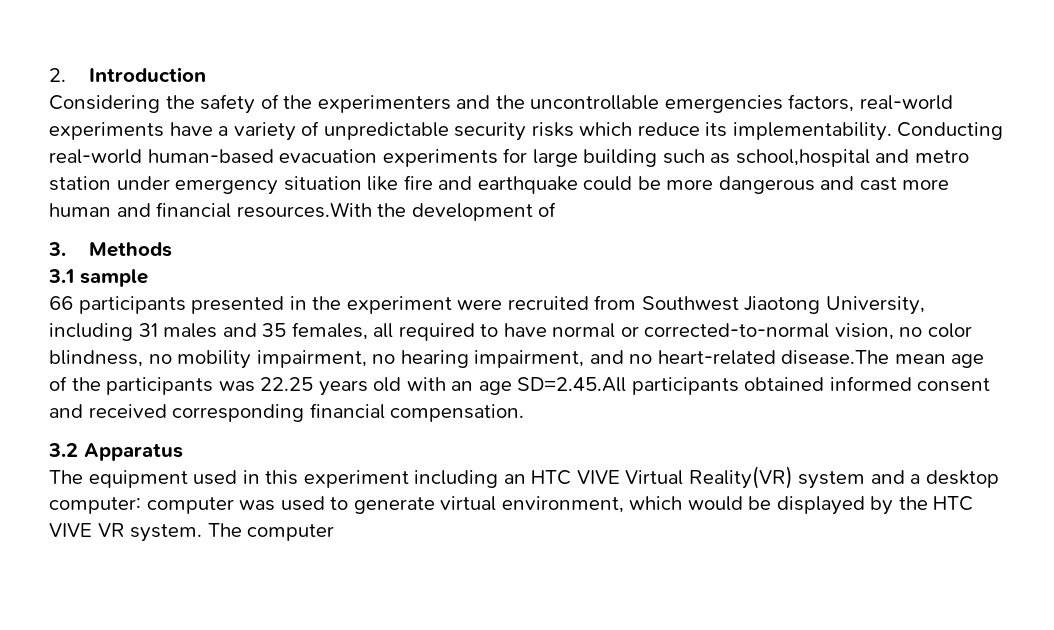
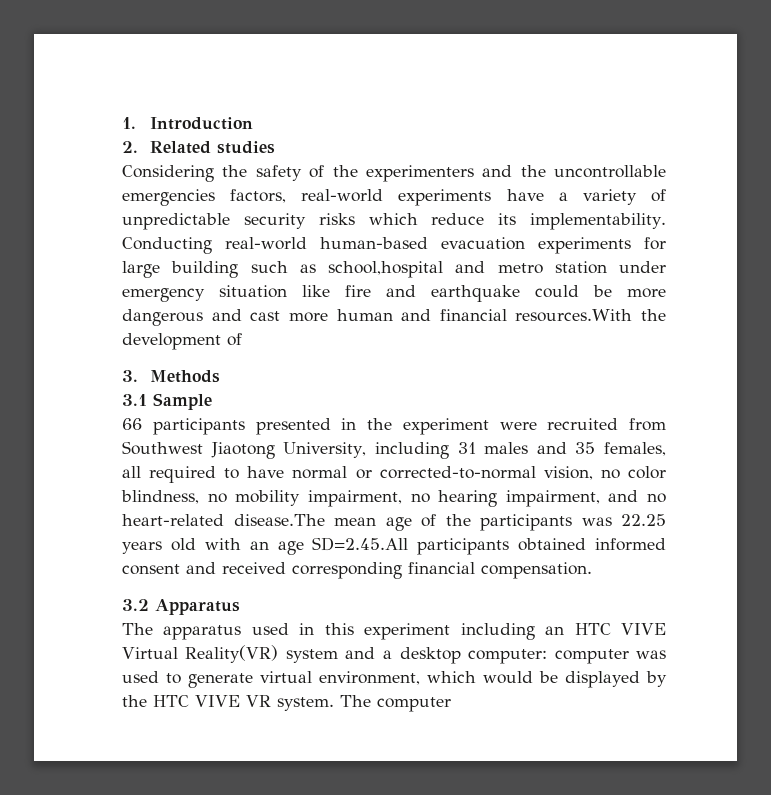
- 2. Introduction
+ 1. Introduction
+ 2. Related studies
- 3.1 sample
+ 3.1 Sample
- The equipment used in this experiment including an HTC VIVE Virtual Reality(VR) system and a desktop computer: computer was used to generate virtual environment, which would be displayed by the HTC VIVE VR system.
+ The apparatus used in this experiment including an HTC VIVE Virtual Reality(VR) system and a desktop computer: computer was used to generate virtual environment, which would be displayed by the HTC VIVE VR system.

